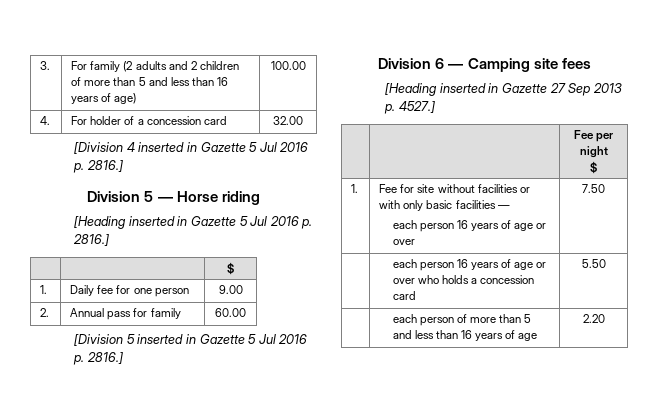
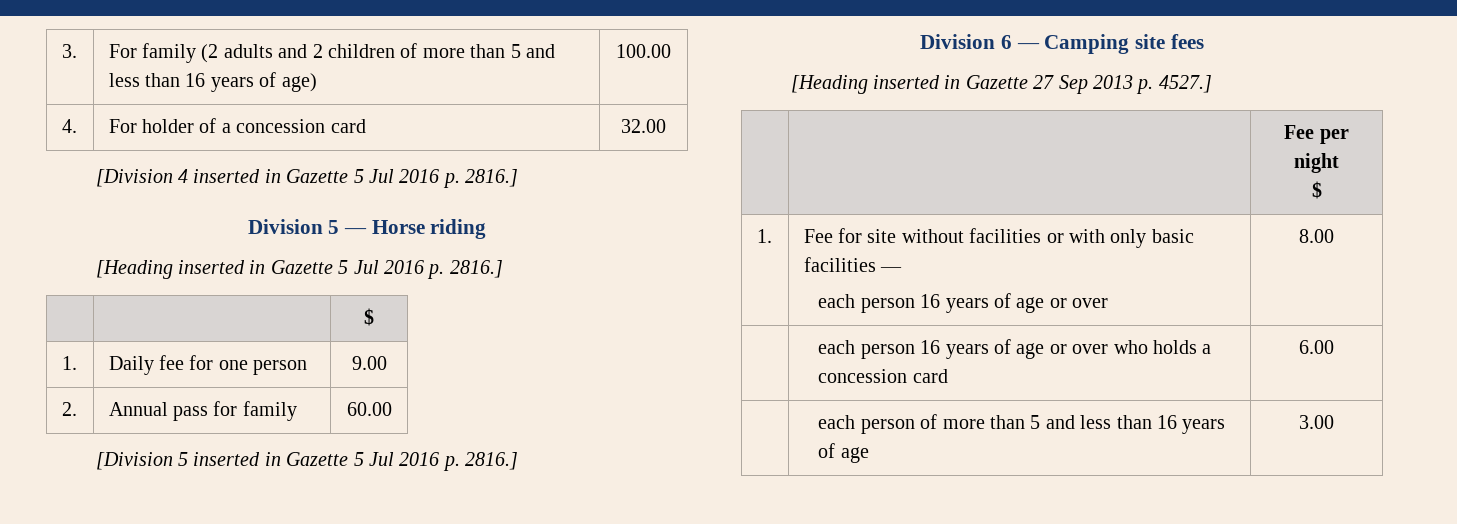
  1. | Fee for site without facilities or with only basic facilities —
- each person 16 years of age or over | 7.50
+ each person 16 years of age or over | 8.00
- | each person 16 years of age or over who holds a concession card | 5.50
+ | each person 16 years of age or over who holds a concession card | 6.00
- | each person of more than 5 and less than 16 years of age | 2.20
+ | each person of more than 5 and less than 16 years of age | 3.00

